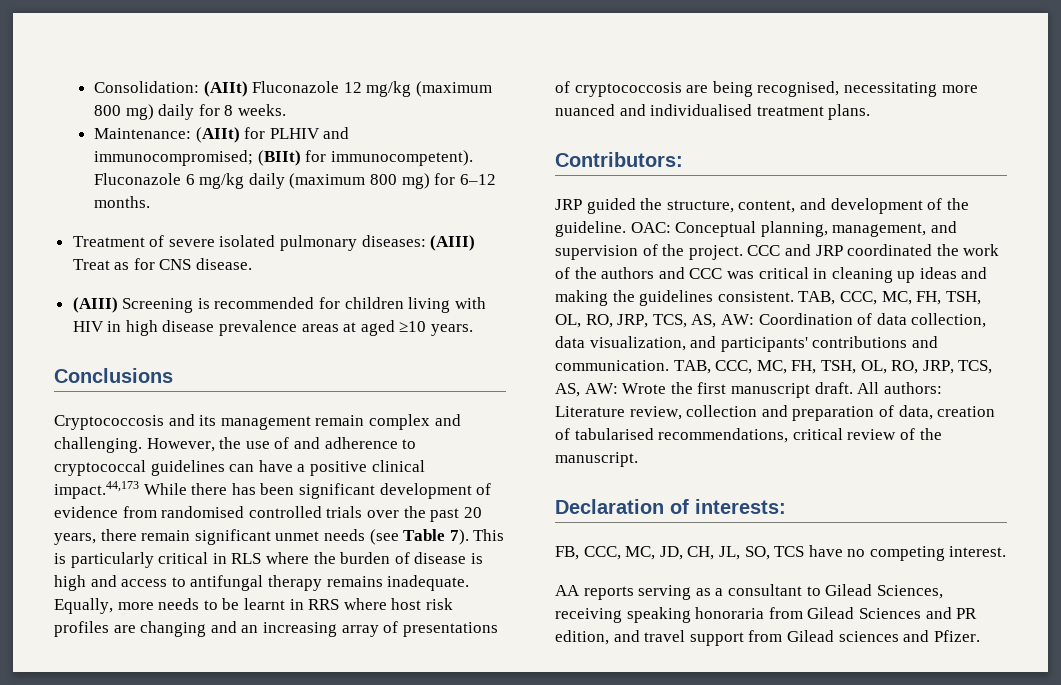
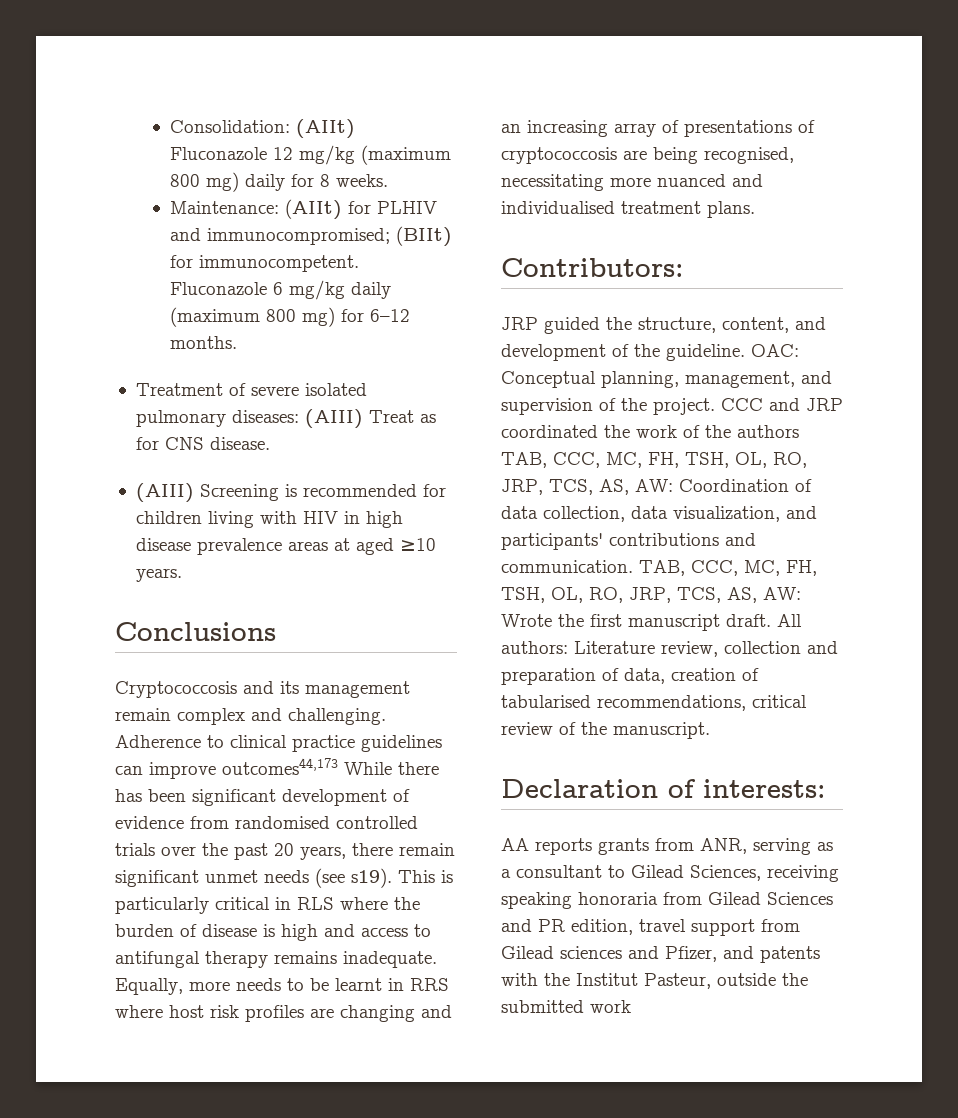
- Maintenance: (AIIt) for PLHIV and immunocompromised; (BIIt) for immunocompetent).
+ Maintenance: (AIIt) for PLHIV and immunocompromised; (BIIt) for immunocompetent.
- However, the use of and adherence to cryptococcal guidelines can have a positive clinical impact.44,173 While there has been significant development of evidence from randomised controlled trials over the past 20 years, there remain significant unmet needs (see Table 7).
+ Adherence to clinical practice guidelines can improve outcomes44,173 While there has been significant development of evidence from randomised controlled trials over the past 20 years, there remain significant unmet needs (see s19).
- CCC and JRP coordinated the work of the authors and CCC was critical in cleaning up ideas and making the guidelines consistent. TAB, CCC, MC, FH, TSH, OL, RO, JRP, TCS, AS, AW: Coordination of data collection, data visualization, and participants' contributions and communication.
+ CCC and JRP coordinated the work of the authors TAB, CCC, MC, FH, TSH, OL, RO, JRP, TCS, AS, AW: Coordination of data collection, data visualization, and participants' contributions and communication.
- FB, CCC, MC, JD, CH, JL, SO, TCS have no competing interest.
- AA reports serving as a consultant to Gilead Sciences, receiving speaking honoraria from Gilead Sciences and PR edition, and travel support from Gilead sciences and Pfizer.
+ AA reports grants from ANR, serving as a consultant to Gilead Sciences, receiving speaking honoraria from Gilead Sciences and PR edition, travel support from Gilead sciences and Pfizer, and patents with the Institut Pasteur, outside the submitted work

